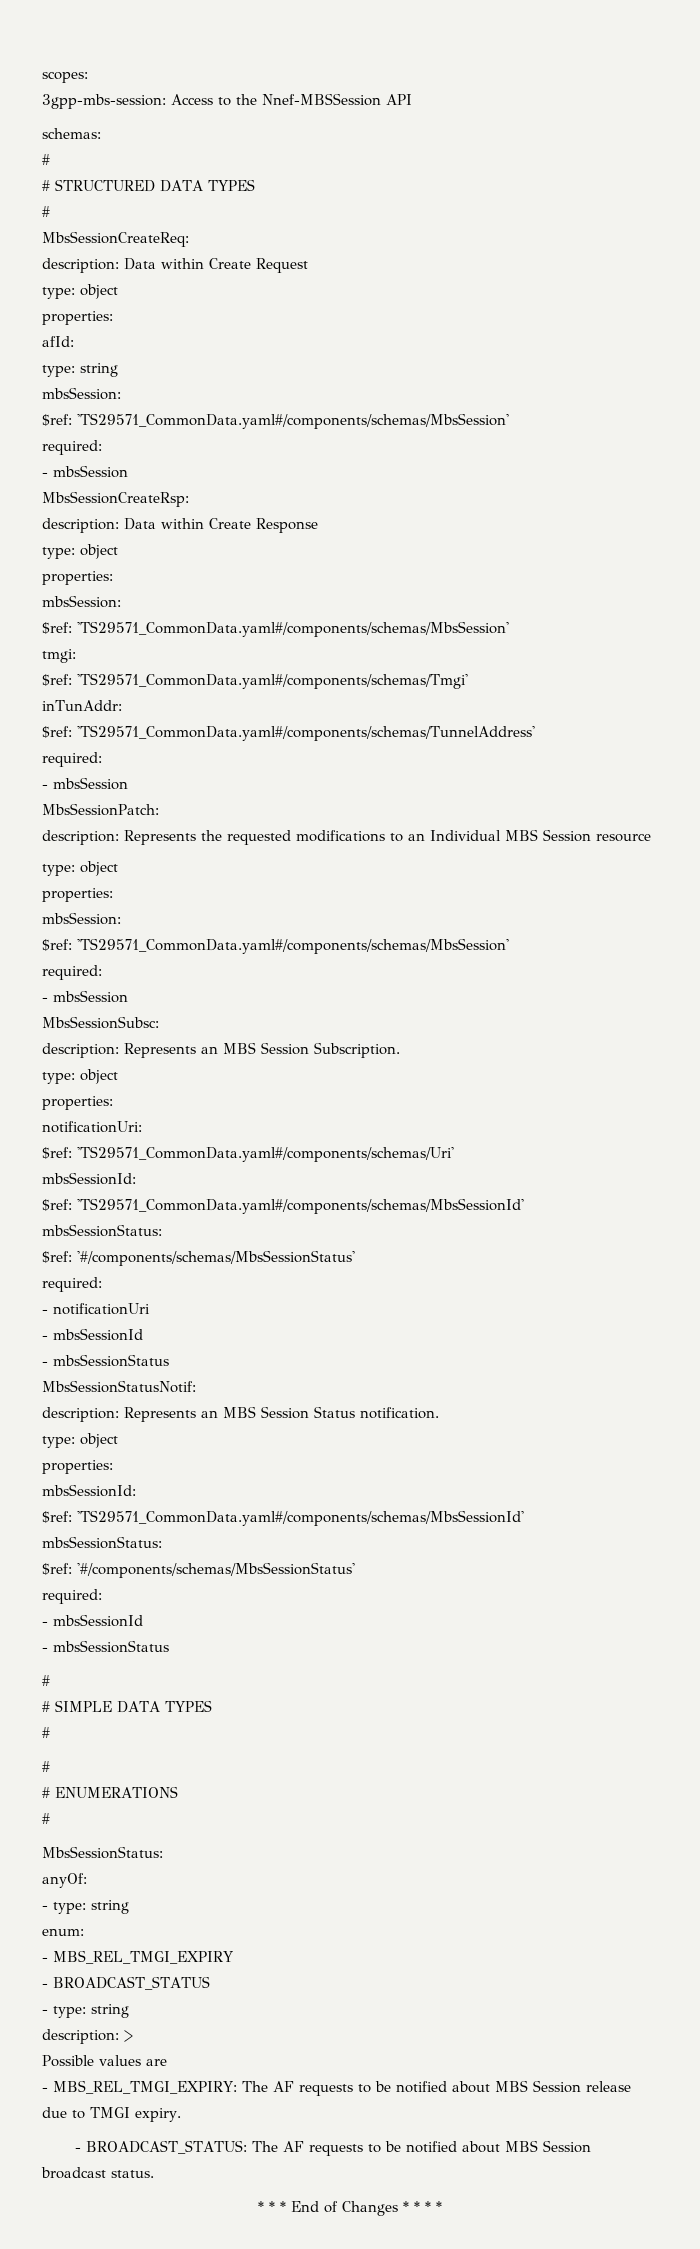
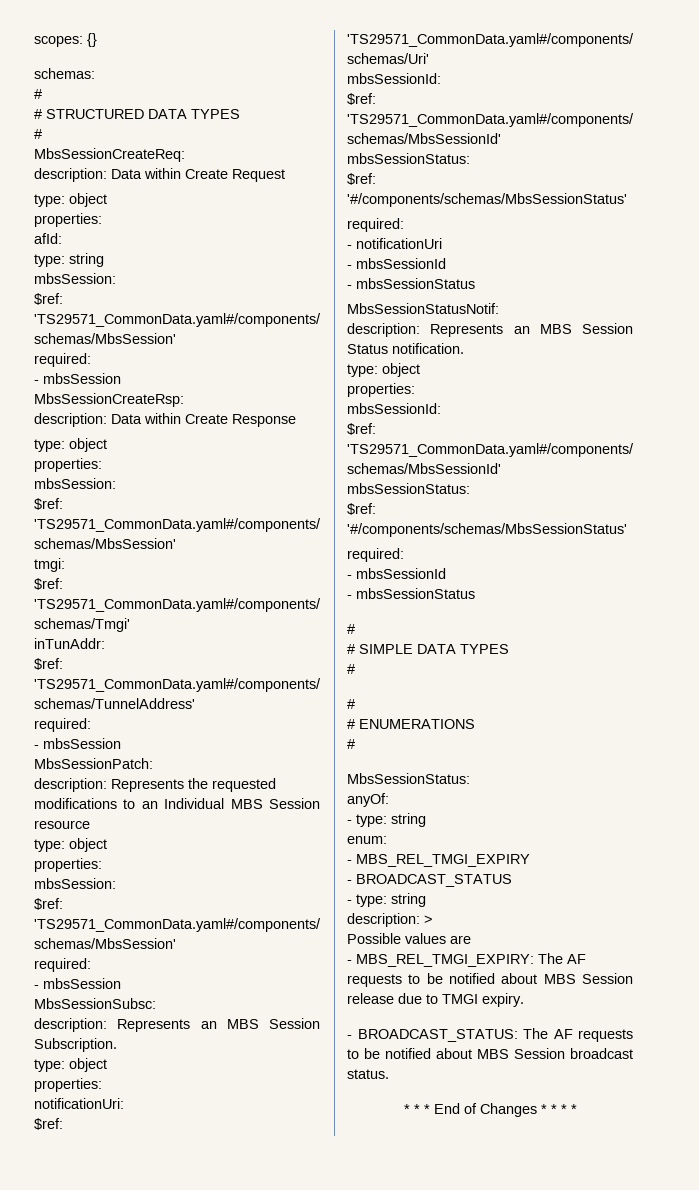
- scopes:
- 3gpp-mbs-session: Access to the Nnef-MBSSession API
+ scopes: {}

